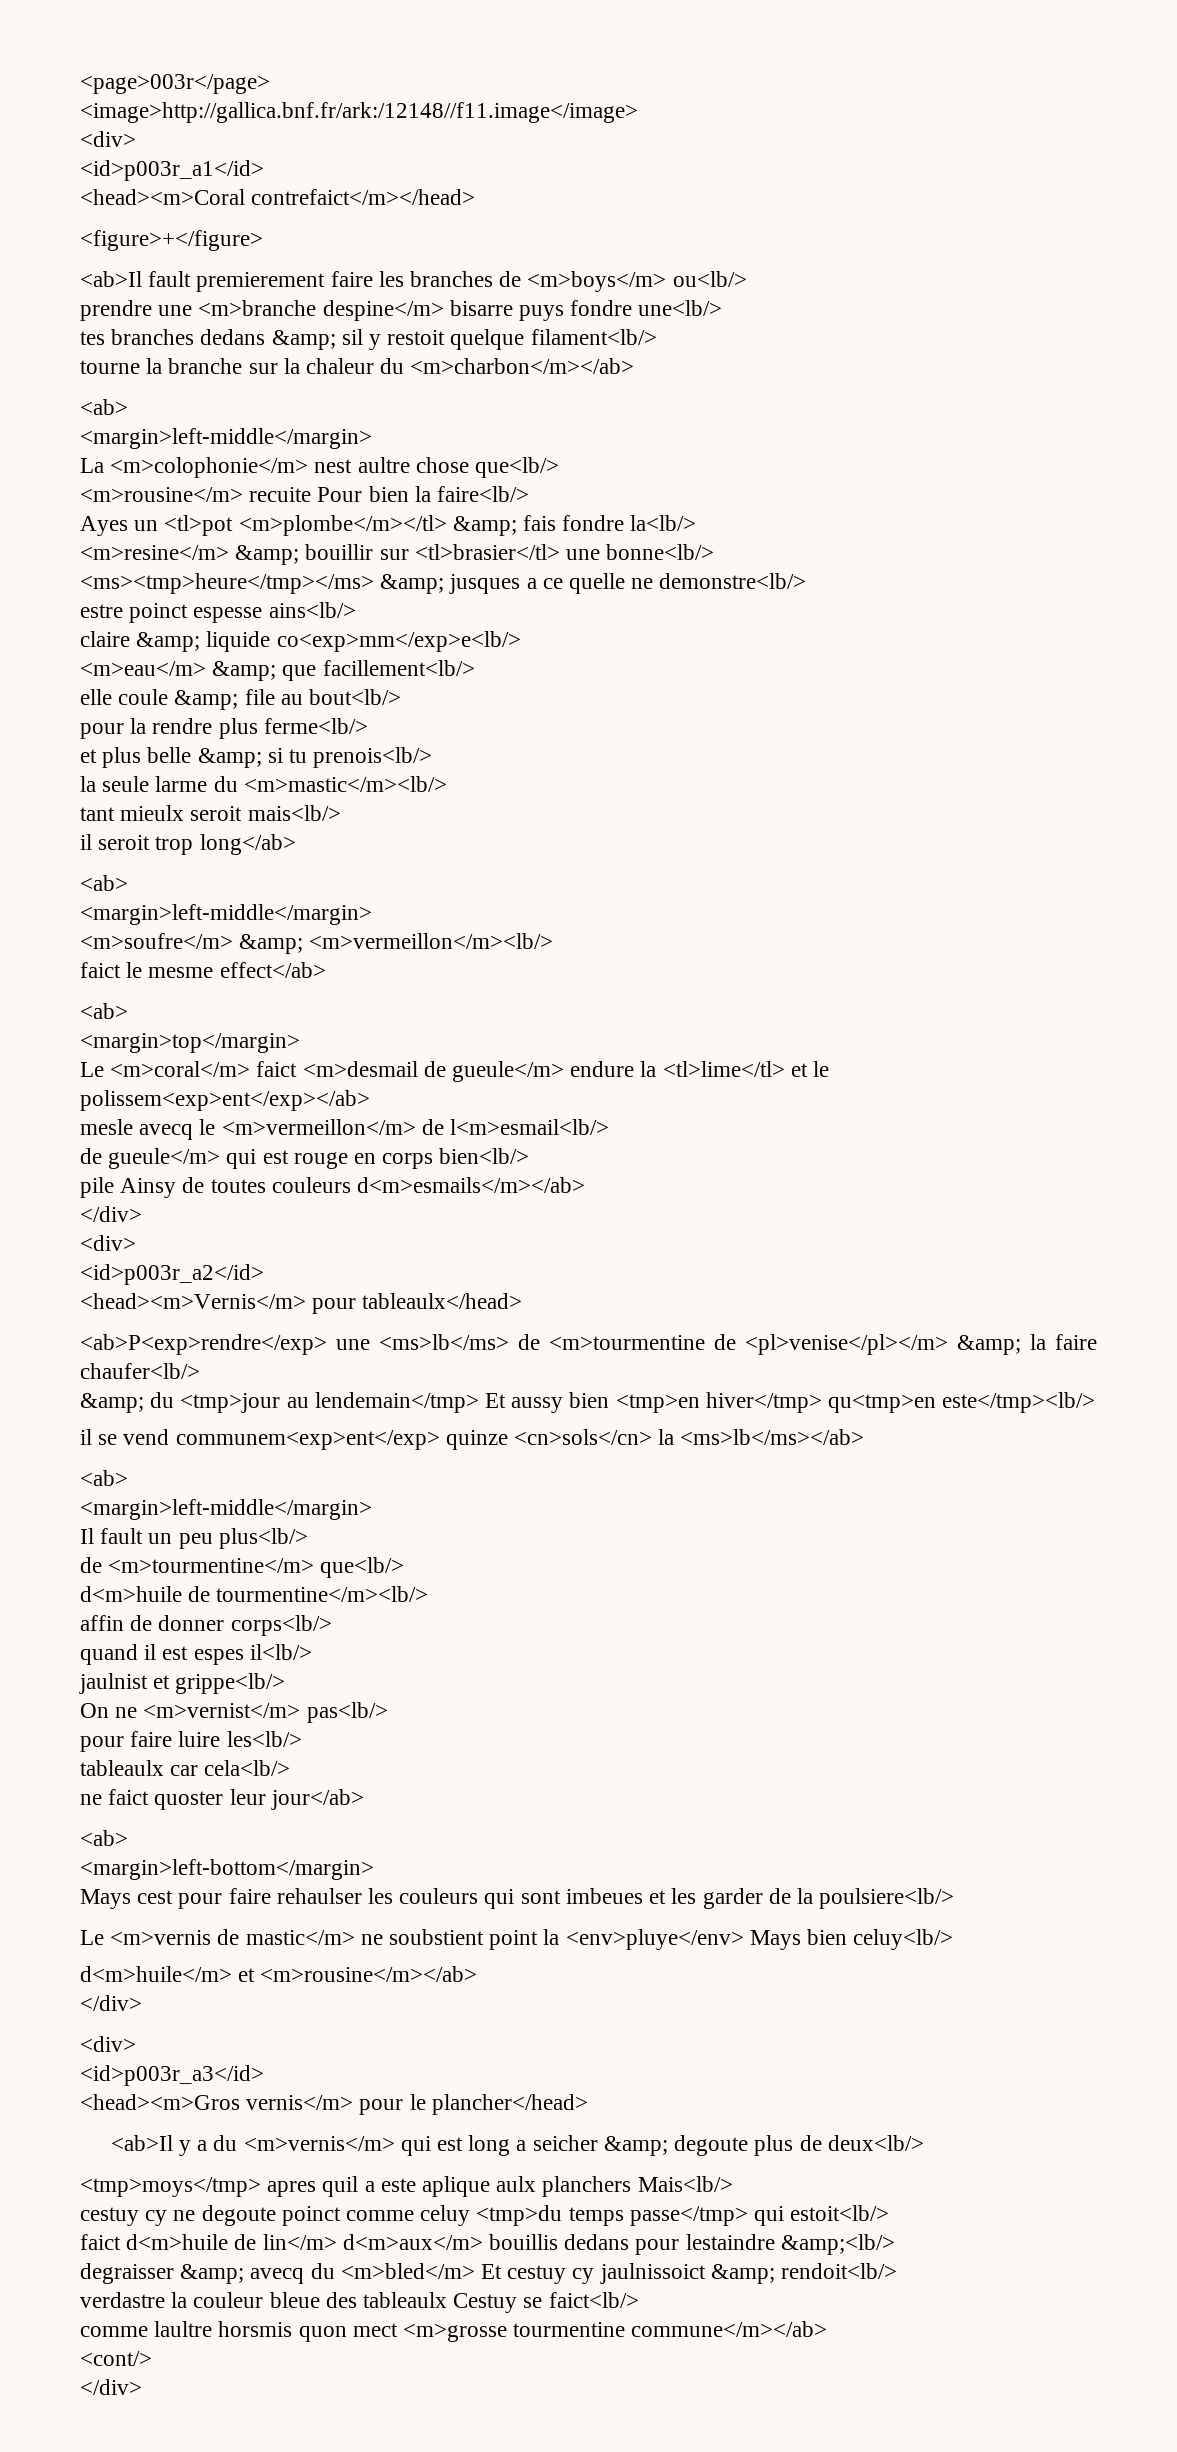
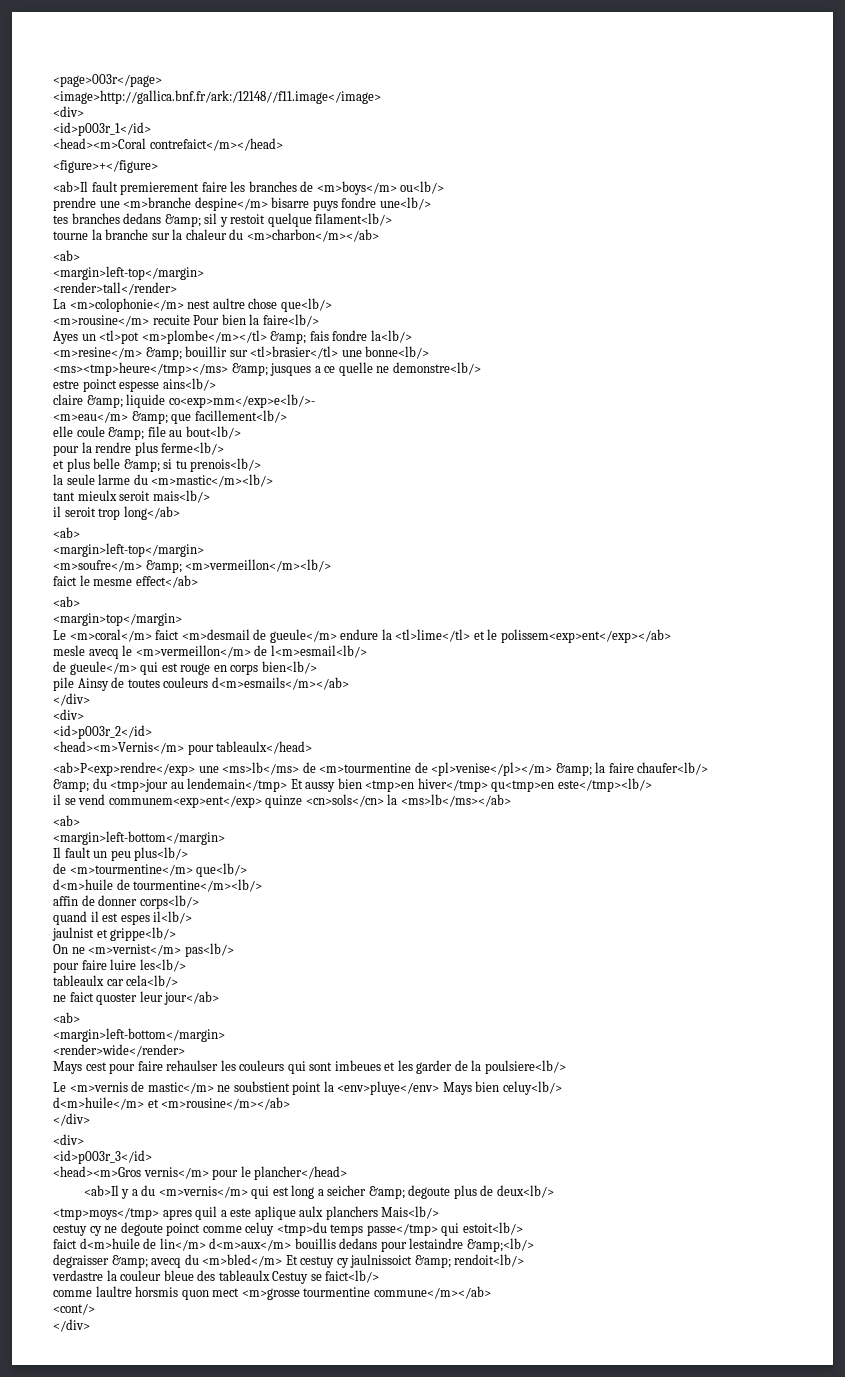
- <id>p003r_a1</id>
+ <id>p003r_1</id>
  tourne la branche sur la chaleur du <m>charbon</m></ab>
  <ab>
- <margin>left-middle</margin>
+ <margin>left-top</margin>
+ <render>tall</render>
- claire &amp; liquide co<exp>mm</exp>e<lb/>
+ claire &amp; liquide co<exp>mm</exp>e<lb/>-
  il seroit trop long</ab>
  <ab>
- <margin>left-middle</margin>
+ <margin>left-top</margin>
- <id>p003r_a2</id>
+ <id>p003r_2</id>
  il se vend communem<exp>ent</exp> quinze <cn>sols</cn> la <ms>lb</ms></ab>
  <ab>
- <margin>left-middle</margin>
+ <margin>left-bottom</margin>
+ <render>wide</render>
- <id>p003r_a3</id>
+ <id>p003r_3</id>

